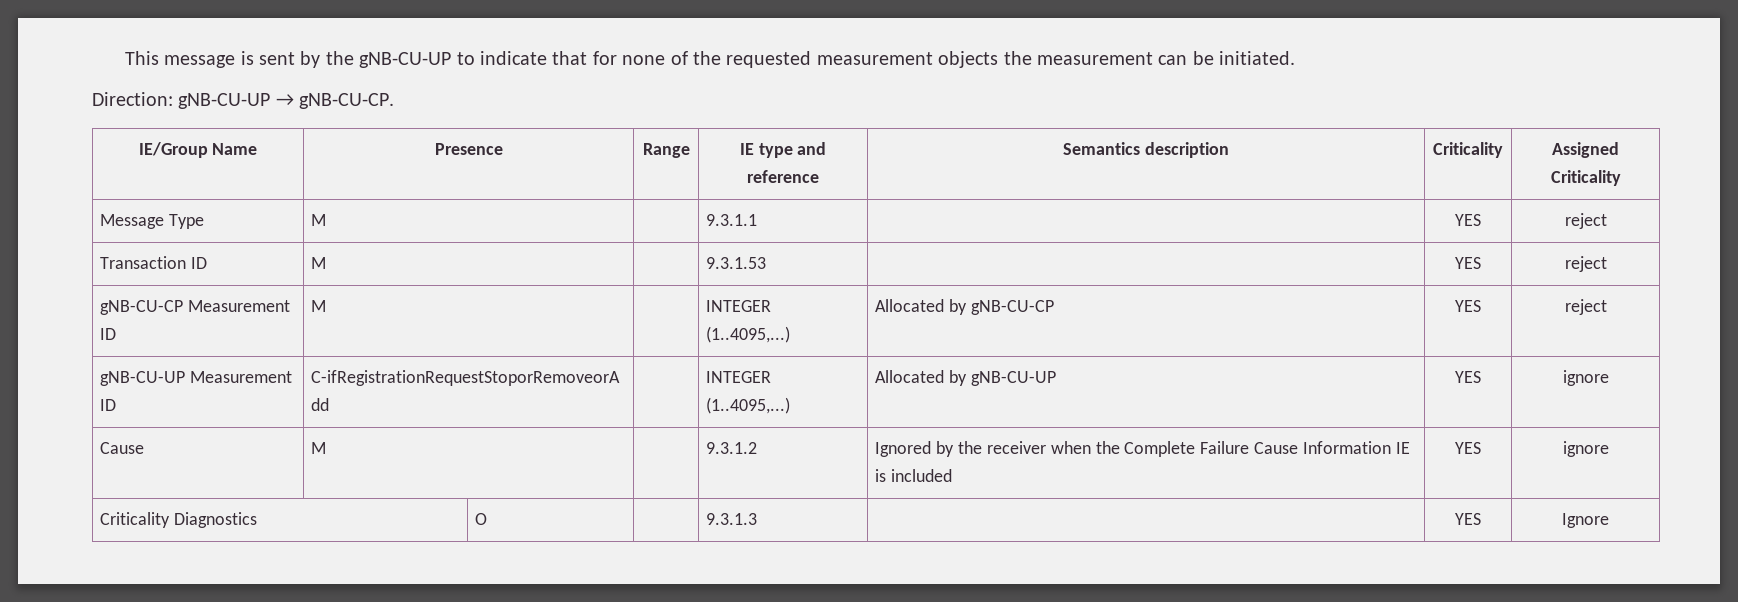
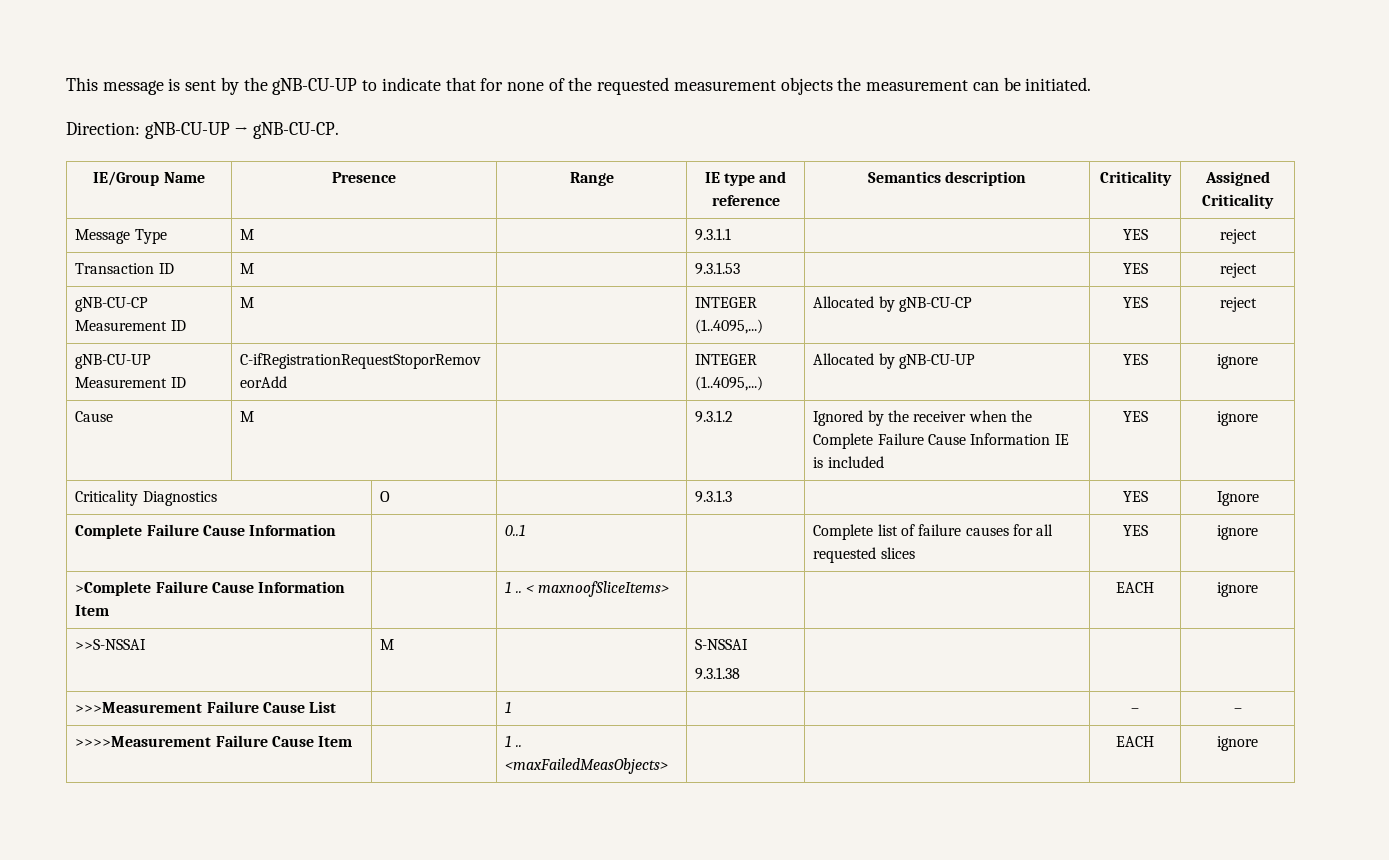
+ Complete Failure Cause Information | | 0..1 | | Complete list of failure causes for all requested slices | YES | ignore
+ >Complete Failure Cause Information Item | | 1 .. < maxnoofSliceItems> | | | EACH | ignore
+ >>S-NSSAI | M | | S-NSSAI
+ 9.3.1.38 | | |
+ >>>Measurement Failure Cause List | | 1 | | | – | –
+ >>>>Measurement Failure Cause Item | | 1 .. <maxFailedMeasObjects> | | | EACH | ignore

